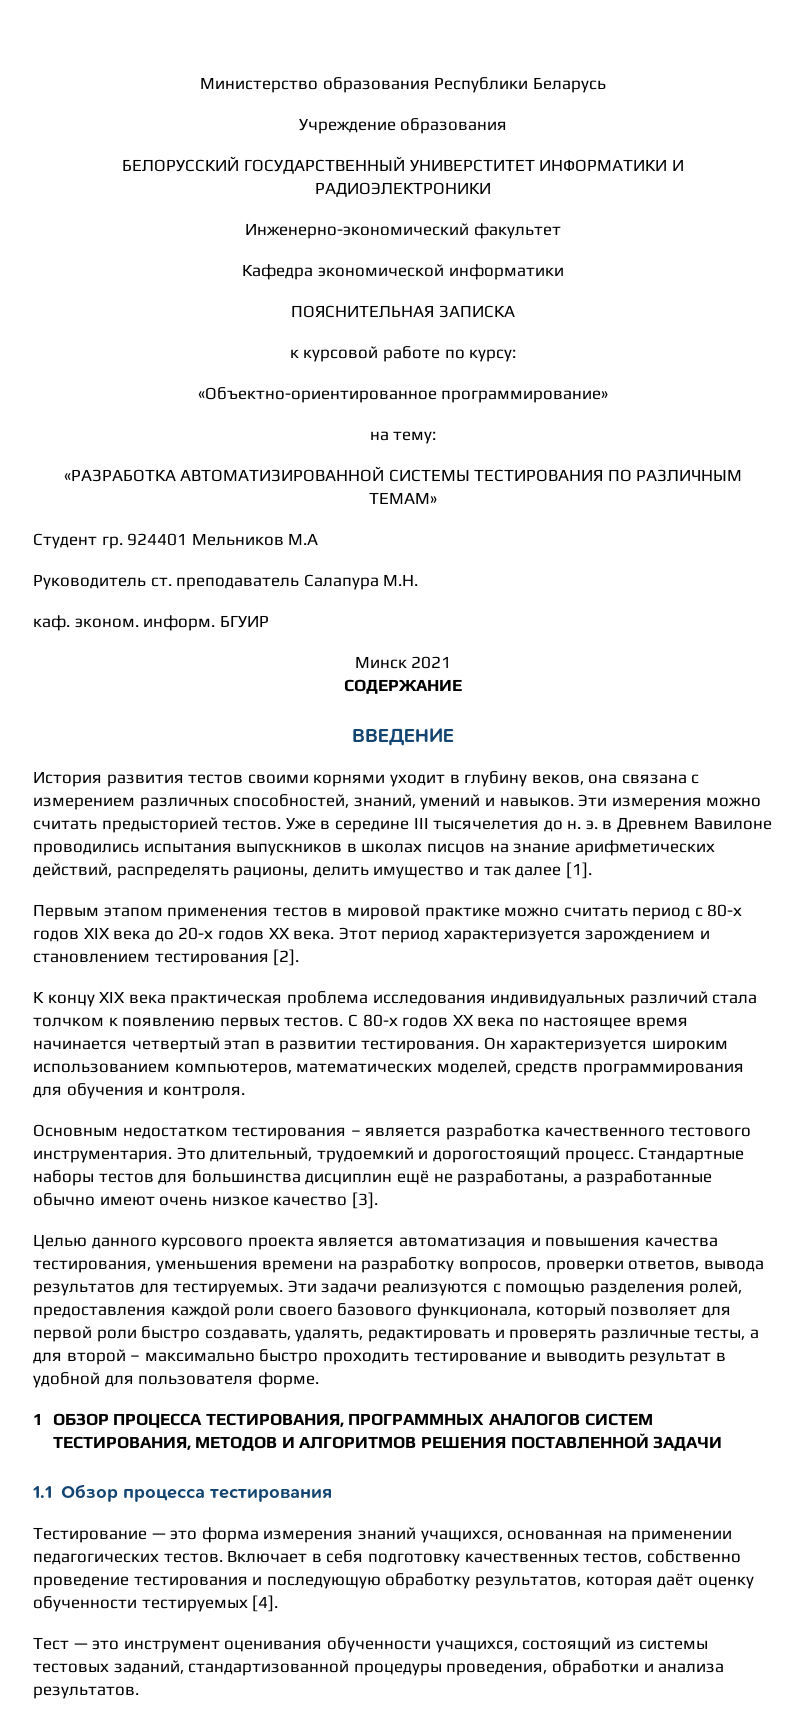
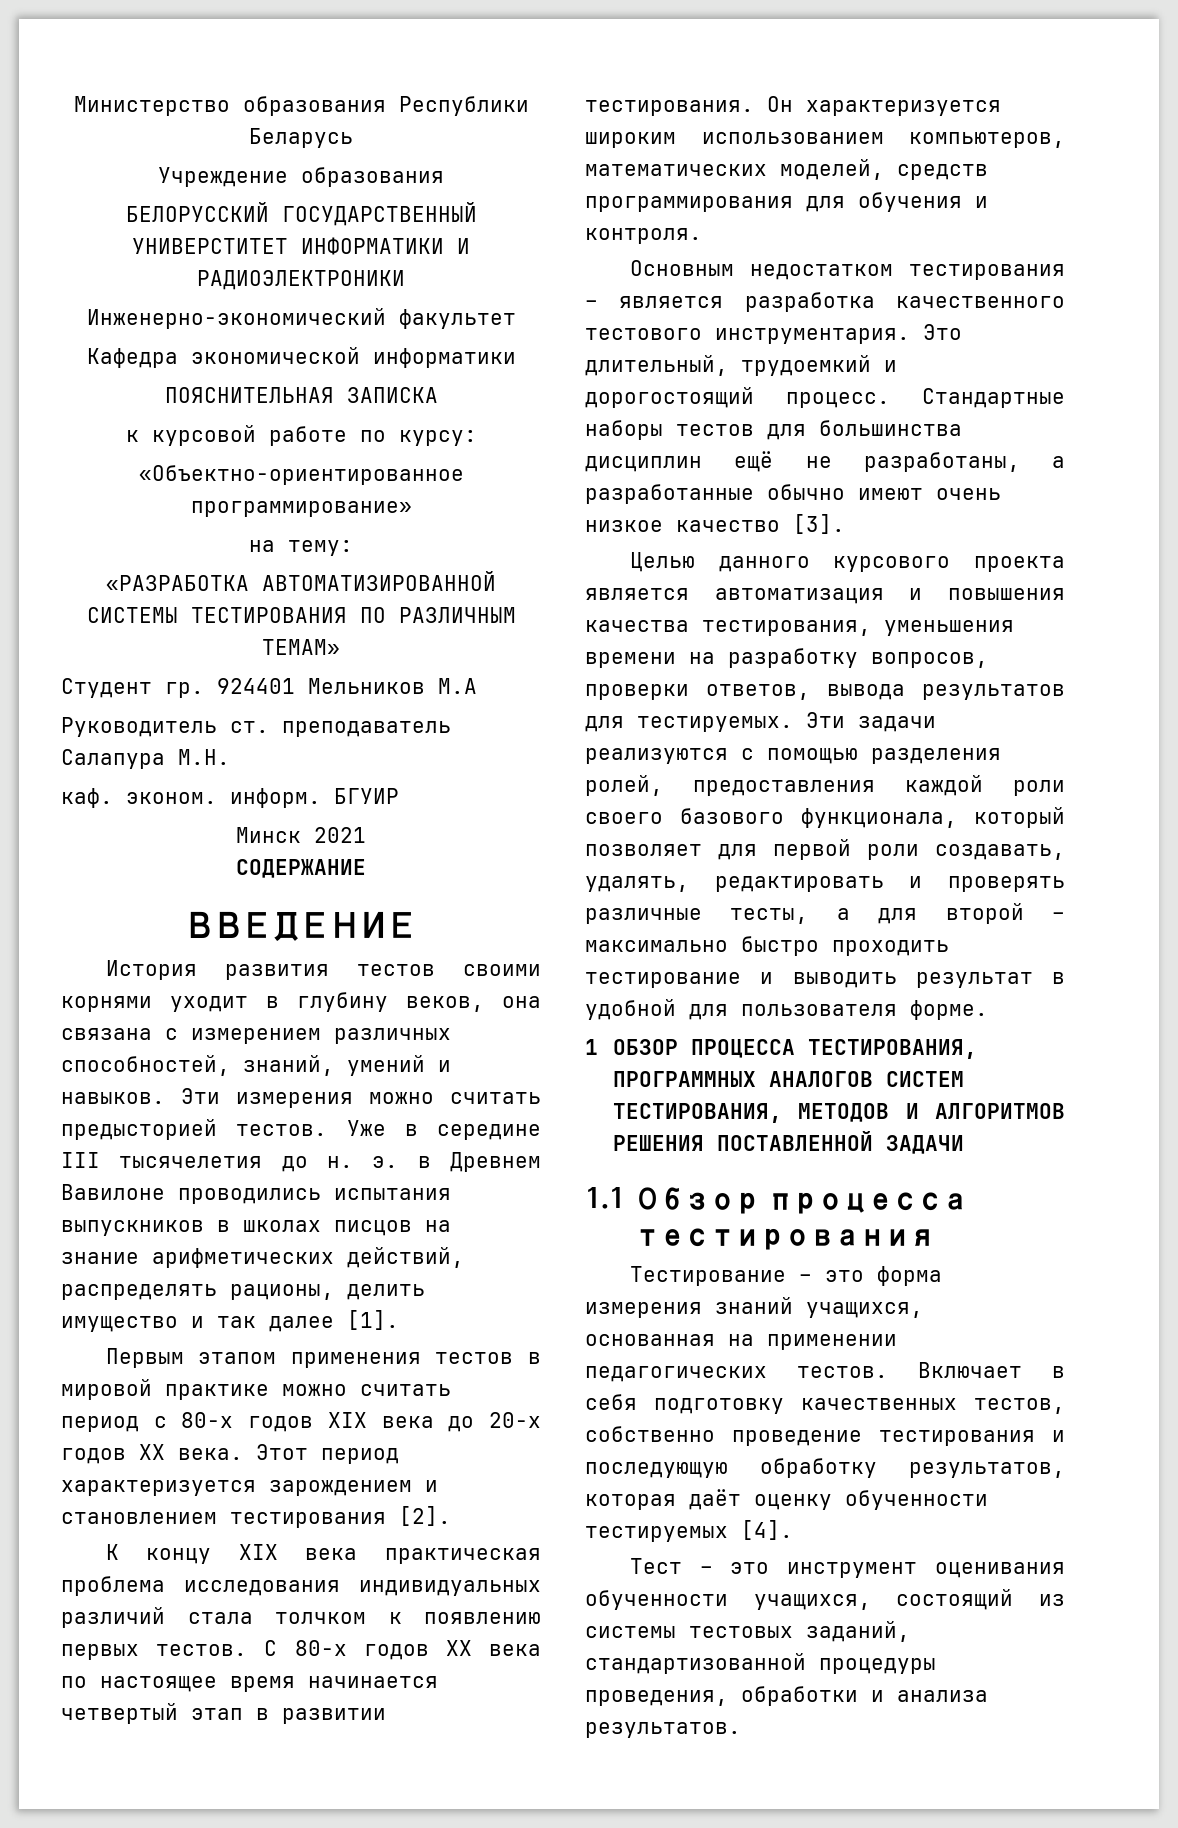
- Эти задачи реализуются с помощью разделения ролей, предоставления каждой роли своего базового функционала, который позволяет для первой роли быстро создавать, удалять, редактировать и проверять различные тесты, а для второй – максимально быстро проходить тестирование и выводить результат в удобной для пользователя форме.
+ Эти задачи реализуются с помощью разделения ролей, предоставления каждой роли своего базового функционала, который позволяет для первой роли создавать, удалять, редактировать и проверять различные тесты, а для второй – максимально быстро проходить тестирование и выводить результат в удобной для пользователя форме.
- Тестирование — это форма измерения знаний учащихся, основанная на применении педагогических тестов.
+ Тестирование – это форма измерения знаний учащихся, основанная на применении педагогических тестов.
- Тест — это инструмент оценивания обученности учащихся, состоящий из системы тестовых заданий, стандартизованной процедуры проведения, обработки и анализа результатов.
+ Тест – это инструмент оценивания обученности учащихся, состоящий из системы тестовых заданий, стандартизованной процедуры проведения, обработки и анализа результатов.

